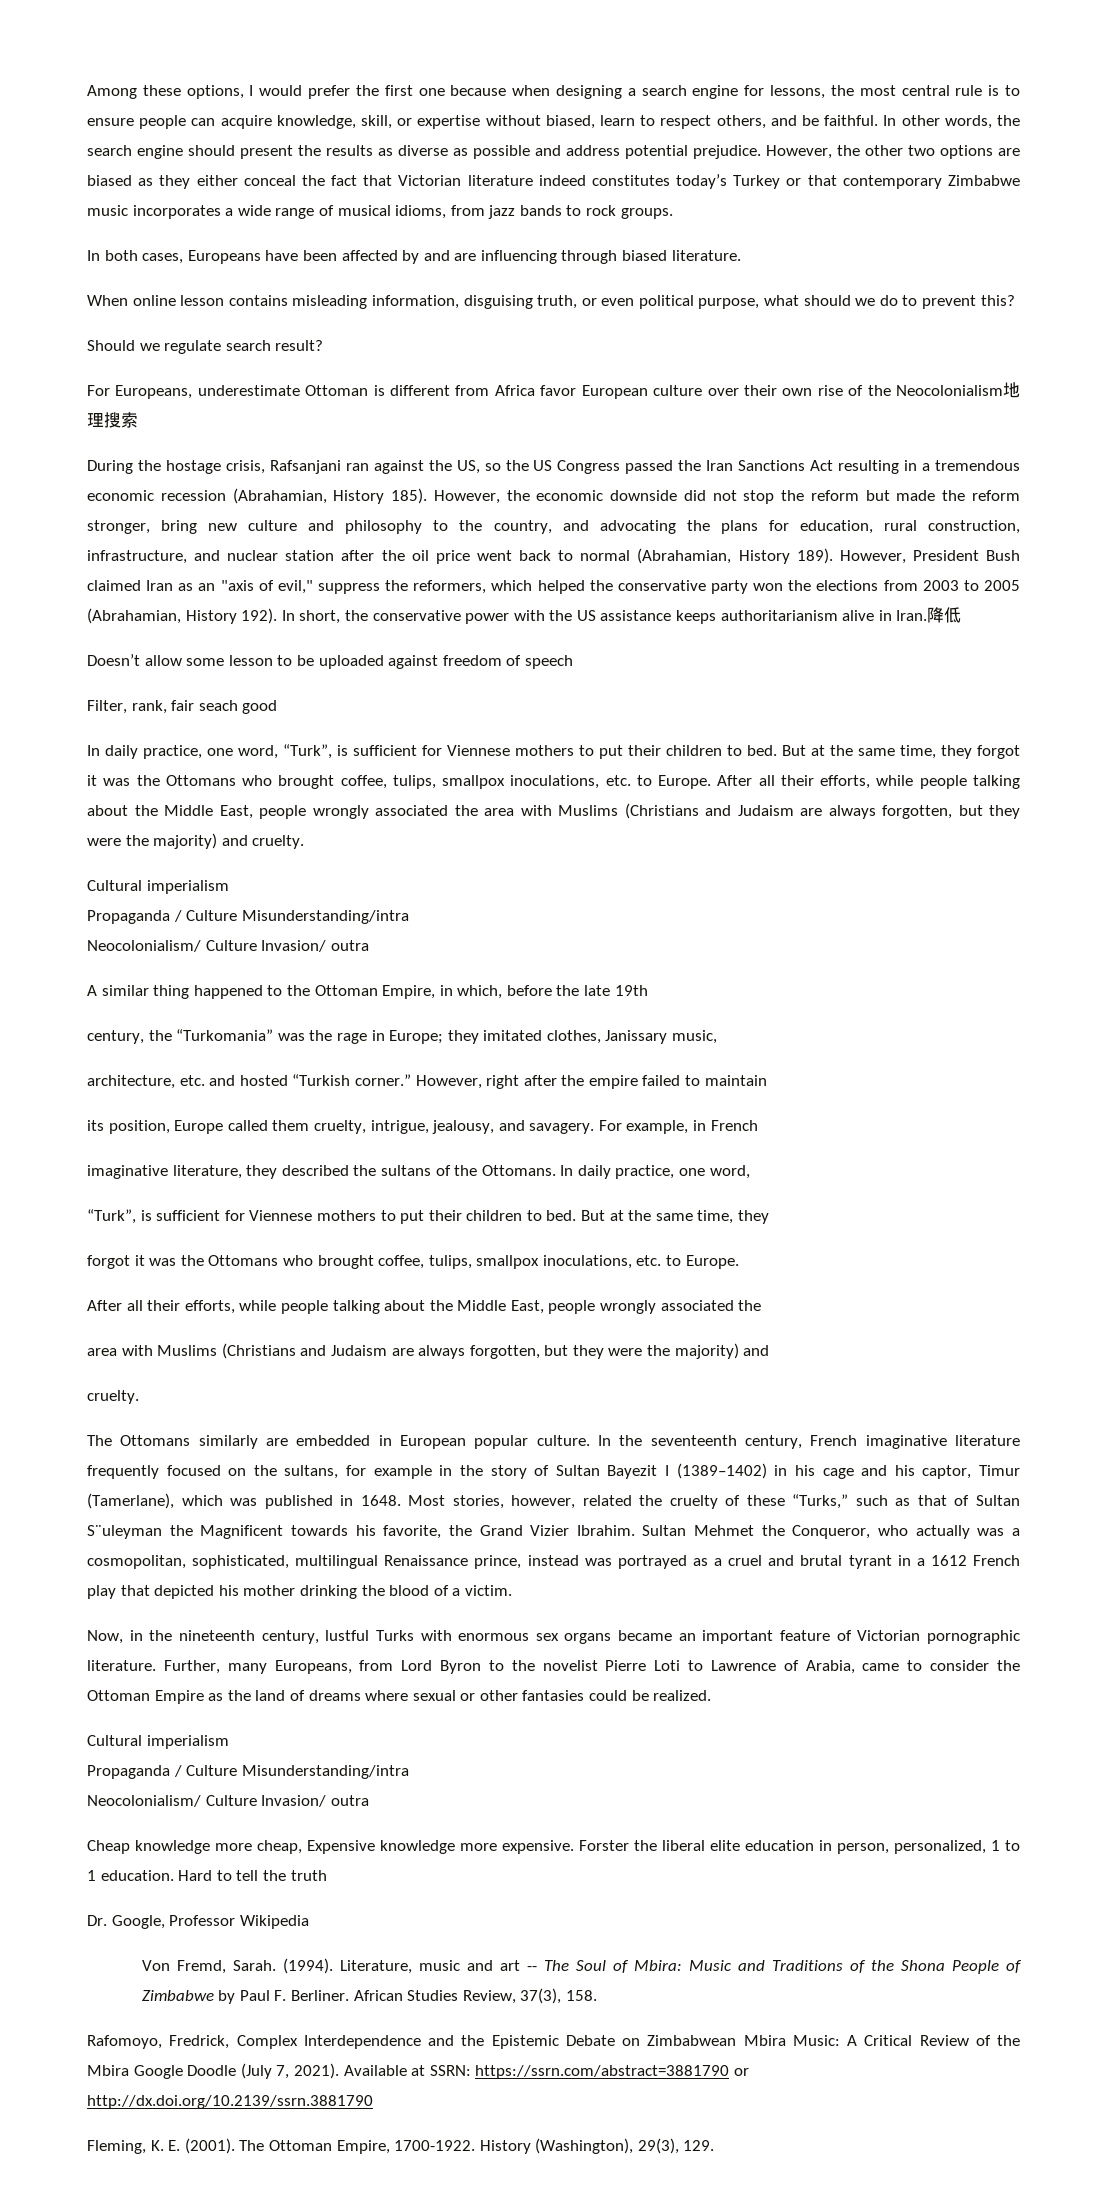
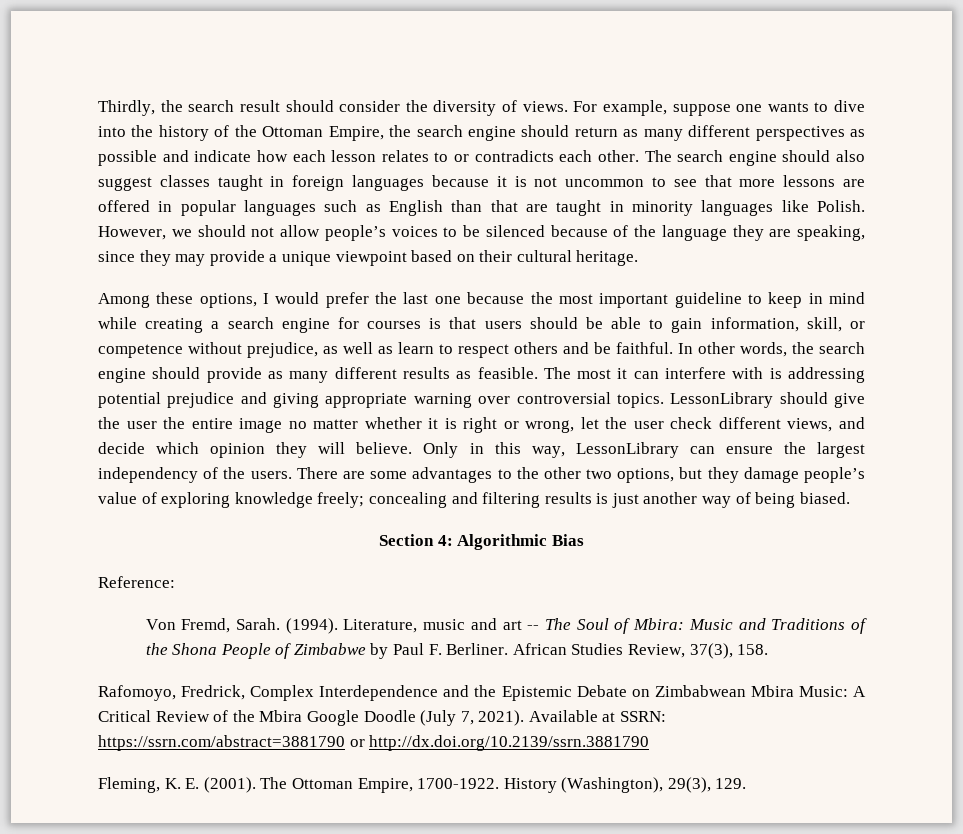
+ Thirdly, the search result should consider the diversity of views. For example, suppose one wants to dive into the history of the Ottoman Empire, the search engine should return as many different perspectives as possible and indicate how each lesson relates to or contradicts each other. The search engine should also suggest classes taught in foreign languages because it is not uncommon to see that more lessons are offered in popular languages such as English than that are taught in minority languages like Polish. However, we should not allow people’s voices to be silenced because of the language they are speaking, since they may provide a unique viewpoint based on their cultural heritage.
- Among these options, I would prefer the first one because when designing a search engine for lessons, the most central rule is to ensure people can acquire knowledge, skill, or expertise without biased, learn to respect others, and be faithful.
+ Among these options, I would prefer the last one because the most important guideline to keep in mind while creating a search engine for courses is that users should be able to gain information, skill, or competence without prejudice, as well as learn to respect others and be faithful.
- In other words, the search engine should present the results as diverse as possible and address potential prejudice. However, the other two options are biased as they either conceal the fact that Victorian literature indeed constitutes today’s Turkey or that contemporary Zimbabwe music incorporates a wide range of musical idioms, from jazz bands to rock groups.
- In both cases, Europeans have been affected by and are influencing through biased literature.
- When online lesson contains misleading information, disguising truth, or even political purpose, what should we do to prevent this?
- Should we regulate search result?
- For Europeans, underestimate Ottoman is different from Africa favor European culture over their own rise of the Neocolonialism地理搜索
- During the hostage crisis, Rafsanjani ran against the US, so the US Congress passed the Iran Sanctions Act resulting in a tremendous economic recession (Abrahamian, History 185). However, the economic downside did not stop the reform but made the reform stronger, bring new culture and philosophy to the country, and advocating the plans for education, rural construction, infrastructure, and nuclear station after the oil price went back to normal (Abrahamian, History 189). However, President Bush claimed Iran as an "axis of evil," suppress the reformers, which helped the conservative party won the elections from 2003 to 2005 (Abrahamian, History 192). In short, the conservative power with the US assistance keeps authoritarianism alive in Iran.降低
- Doesn’t allow some lesson to be uploaded against freedom of speech
- Filter, rank, fair seach good
- In daily practice, one word, “Turk”, is sufficient for Viennese mothers to put their children to bed. But at the same time, they forgot it was the Ottomans who brought coffee, tulips, smallpox inoculations, etc. to Europe. After all their efforts, while people talking about the Middle East, people wrongly associated the area with Muslims (Christians and Judaism are always forgotten, but they were the majority) and cruelty.
- Cultural imperialism
- Propaganda / Culture Misunderstanding/intra
- Neocolonialism/ Culture Invasion/ outra
- A similar thing happened to the Ottoman Empire, in which, before the late 19th
- century, the “Turkomania” was the rage in Europe; they imitated clothes, Janissary music,
- architecture, etc. and hosted “Turkish corner.” However, right after the empire failed to maintain
- its position, Europe called them cruelty, intrigue, jealousy, and savagery. For example, in French
- imaginative literature, they described the sultans of the Ottomans. In daily practice, one word,
- “Turk”, is sufficient for Viennese mothers to put their children to bed. But at the same time, they
- forgot it was the Ottomans who brought coffee, tulips, smallpox inoculations, etc. to Europe.
- After all their efforts, while people talking about the Middle East, people wrongly associated the
- area with Muslims (Christians and Judaism are always forgotten, but they were the majority) and
- cruelty.
- The Ottomans similarly are embedded in European popular culture. In the seventeenth century, French imaginative literature frequently focused on the sultans, for example in the story of Sultan Bayezit I (1389–1402) in his cage and his captor, Timur (Tamerlane), which was published in 1648. Most stories, however, related the cruelty of these “Turks,” such as that of Sultan S¨uleyman the Magnificent towards his favorite, the Grand Vizier Ibrahim. Sultan Mehmet the Conqueror, who actually was a cosmopolitan, sophisticated, multilingual Renaissance prince, instead was portrayed as a cruel and brutal tyrant in a 1612 French play that depicted his mother drinking the blood of a victim.
- Now, in the nineteenth century, lustful Turks with enormous sex organs became an important feature of Victorian pornographic literature. Further, many Europeans, from Lord Byron to the novelist Pierre Loti to Lawrence of Arabia, came to consider the Ottoman Empire as the land of dreams where sexual or other fantasies could be realized.
- Cultural imperialism
- Propaganda / Culture Misunderstanding/intra
- Neocolonialism/ Culture Invasion/ outra
- Cheap knowledge more cheap, Expensive knowledge more expensive. Forster the liberal elite education in person, personalized, 1 to 1 education. Hard to tell the truth
- Dr. Google, Professor Wikipedia
+ In other words, the search engine should provide as many different results as feasible. The most it can interfere with is addressing potential prejudice and giving appropriate warning over controversial topics. LessonLibrary should give the user the entire image no matter whether it is right or wrong, let the user check different views, and decide which opinion they will believe. Only in this way, LessonLibrary can ensure the largest independency of the users. There are some advantages to the other two options, but they damage people’s value of exploring knowledge freely; concealing and filtering results is just another way of being biased.
+ Section 4: Algorithmic Bias
+ Reference:

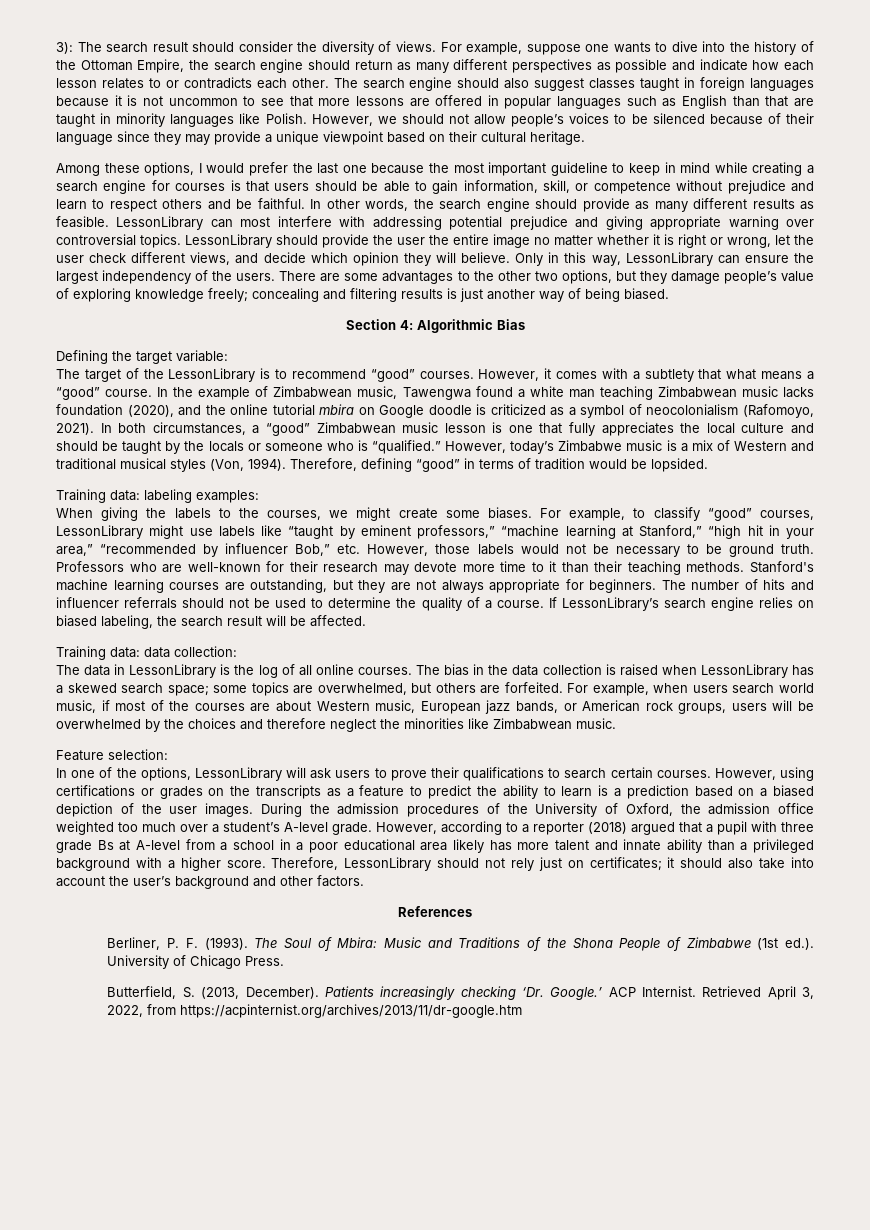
- Thirdly, the search result should consider the diversity of views.
+ 3): The search result should consider the diversity of views.
- However, we should not allow people’s voices to be silenced because of the language they are speaking, since they may provide a unique viewpoint based on their cultural heritage.
+ However, we should not allow people’s voices to be silenced because of their language since they may provide a unique viewpoint based on their cultural heritage.
- Among these options, I would prefer the last one because the most important guideline to keep in mind while creating a search engine for courses is that users should be able to gain information, skill, or competence without prejudice, as well as learn to respect others and be faithful.
+ Among these options, I would prefer the last one because the most important guideline to keep in mind while creating a search engine for courses is that users should be able to gain information, skill, or competence without prejudice and learn to respect others and be faithful.
- The most it can interfere with is addressing potential prejudice and giving appropriate warning over controversial topics.
+ LessonLibrary can most interfere with addressing potential prejudice and giving appropriate warning over controversial topics.
- LessonLibrary should give the user the entire image no matter whether it is right or wrong, let the user check different views, and decide which opinion they will believe.
+ LessonLibrary should provide the user the entire image no matter whether it is right or wrong, let the user check different views, and decide which opinion they will believe.
- Reference:
- Von Fremd, Sarah. (1994). Literature, music and art -- The Soul of Mbira: Music and Traditions of the Shona People of Zimbabwe by Paul F. Berliner. African Studies Review, 37(3), 158.
- Rafomoyo, Fredrick, Complex Interdependence and the Epistemic Debate on Zimbabwean Mbira Music: A Critical Review of the Mbira Google Doodle (July 7, 2021). Available at SSRN: https://ssrn.com/abstract=3881790 or http://dx.doi.org/10.2139/ssrn.3881790
- Fleming, K. E. (2001). The Ottoman Empire, 1700-1922. History (Washington), 29(3), 129.
+ Defining the target variable:
+ The target of the LessonLibrary is to recommend “good” courses. However, it comes with a subtlety that what means a “good” course. In the example of Zimbabwean music, Tawengwa found a white man teaching Zimbabwean music lacks foundation (2020), and the online tutorial mbira on Google doodle is criticized as a symbol of neocolonialism (Rafomoyo, 2021). In both circumstances, a “good” Zimbabwean music lesson is one that fully appreciates the local culture and should be taught by the locals or someone who is “qualified.” However, today’s Zimbabwe music is a mix of Western and traditional musical styles (Von, 1994). Therefore, defining “good” in terms of tradition would be lopsided.
+ Training data: labeling examples:
+ When giving the labels to the courses, we might create some biases. For example, to classify “good” courses, LessonLibrary might use labels like “taught by eminent professors,” “machine learning at Stanford,” “high hit in your area,” “recommended by influencer Bob,” etc. However, those labels would not be necessary to be ground truth. Professors who are well-known for their research may devote more time to it than their teaching methods. Stanford's machine learning courses are outstanding, but they are not always appropriate for beginners. The number of hits and influencer referrals should not be used to determine the quality of a course. If LessonLibrary’s search engine relies on biased labeling, the search result will be affected.
+ Training data: data collection:
+ The data in LessonLibrary is the log of all online courses. The bias in the data collection is raised when LessonLibrary has a skewed search space; some topics are overwhelmed, but others are forfeited. For example, when users search world music, if most of the courses are about Western music, European jazz bands, or American rock groups, users will be overwhelmed by the choices and therefore neglect the minorities like Zimbabwean music.
+ Feature selection:
+ In one of the options, LessonLibrary will ask users to prove their qualifications to search certain courses. However, using certifications or grades on the transcripts as a feature to predict the ability to learn is a prediction based on a biased depiction of the user images. During the admission procedures of the University of Oxford, the admission office weighted too much over a student’s A-level grade. However, according to a reporter (2018) argued that a pupil with three grade Bs at A-level from a school in a poor educational area likely has more talent and innate ability than a privileged background with a higher score. Therefore, LessonLibrary should not rely just on certificates; it should also take into account the user’s background and other factors.
+ References
+ Berliner, P. F. (1993). The Soul of Mbira: Music and Traditions of the Shona People of Zimbabwe (1st ed.). University of Chicago Press.
+ Butterfield, S. (2013, December). Patients increasingly checking ‘Dr. Google.’ ACP Internist. Retrieved April 3, 2022, from https://acpinternist.org/archives/2013/11/dr-google.htm

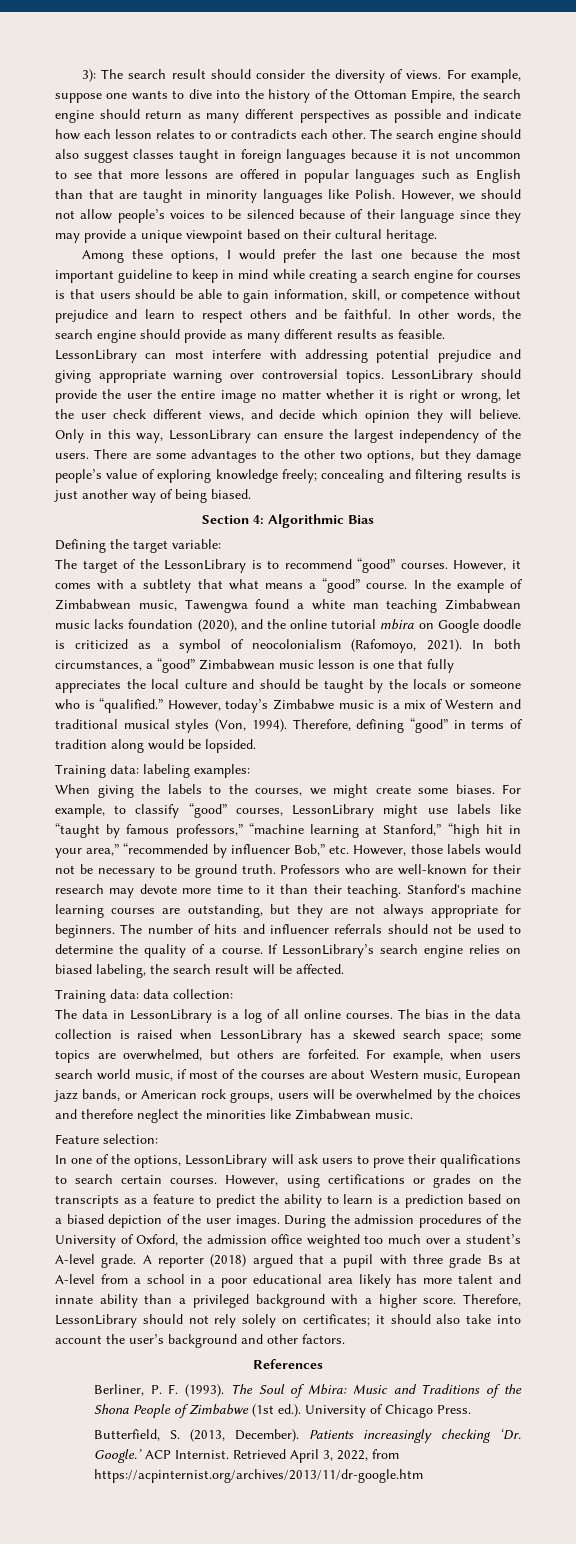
- Therefore, defining “good” in terms of tradition would be lopsided.
+ Therefore, defining “good” in terms of tradition along would be lopsided.
- For example, to classify “good” courses, LessonLibrary might use labels like “taught by eminent professors,” “machine learning at Stanford,” “high hit in your area,” “recommended by influencer Bob,” etc. However, those labels would not be necessary to be ground truth.
+ For example, to classify “good” courses, LessonLibrary might use labels like “taught by famous professors,” “machine learning at Stanford,” “high hit in your area,” “recommended by influencer Bob,” etc. However, those labels would not be necessary to be ground truth.
- Professors who are well-known for their research may devote more time to it than their teaching methods.
+ Professors who are well-known for their research may devote more time to it than their teaching.
- The data in LessonLibrary is the log of all online courses.
+ The data in LessonLibrary is a log of all online courses.
- However, according to a reporter (2018) argued that a pupil with three grade Bs at A-level from a school in a poor educational area likely has more talent and innate ability than a privileged background with a higher score.
+ A reporter (2018) argued that a pupil with three grade Bs at A-level from a school in a poor educational area likely has more talent and innate ability than a privileged background with a higher score.
- Therefore, LessonLibrary should not rely just on certificates; it should also take into account the user’s background and other factors.
+ Therefore, LessonLibrary should not rely solely on certificates; it should also take into account the user’s background and other factors.

